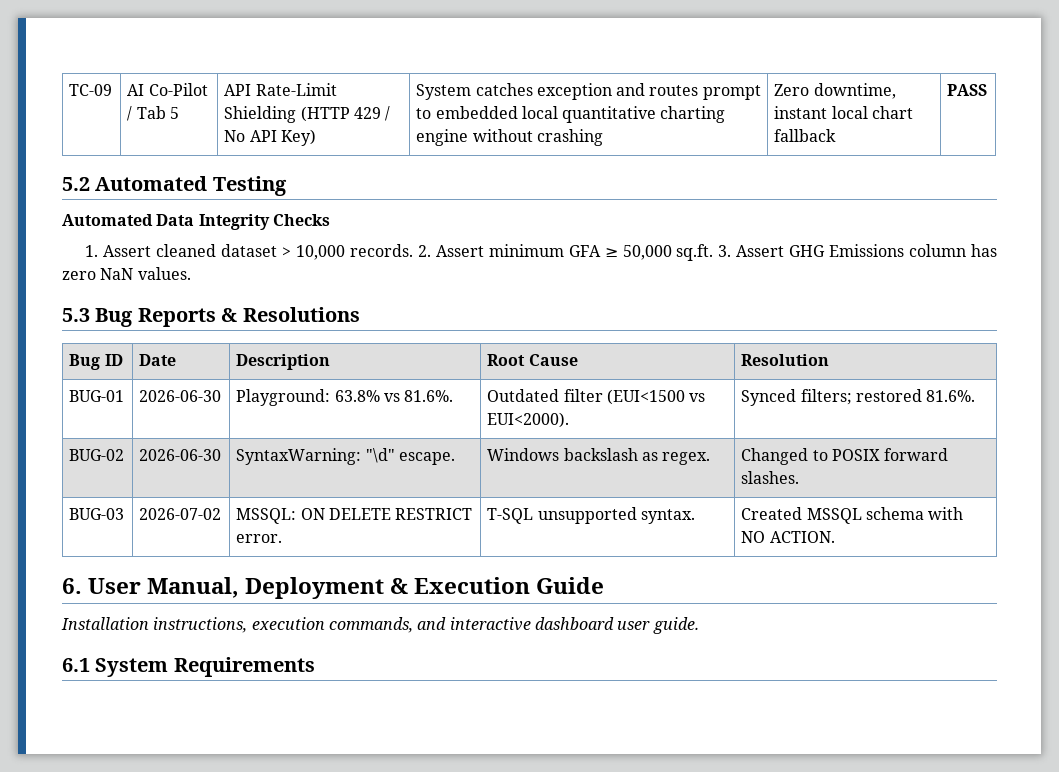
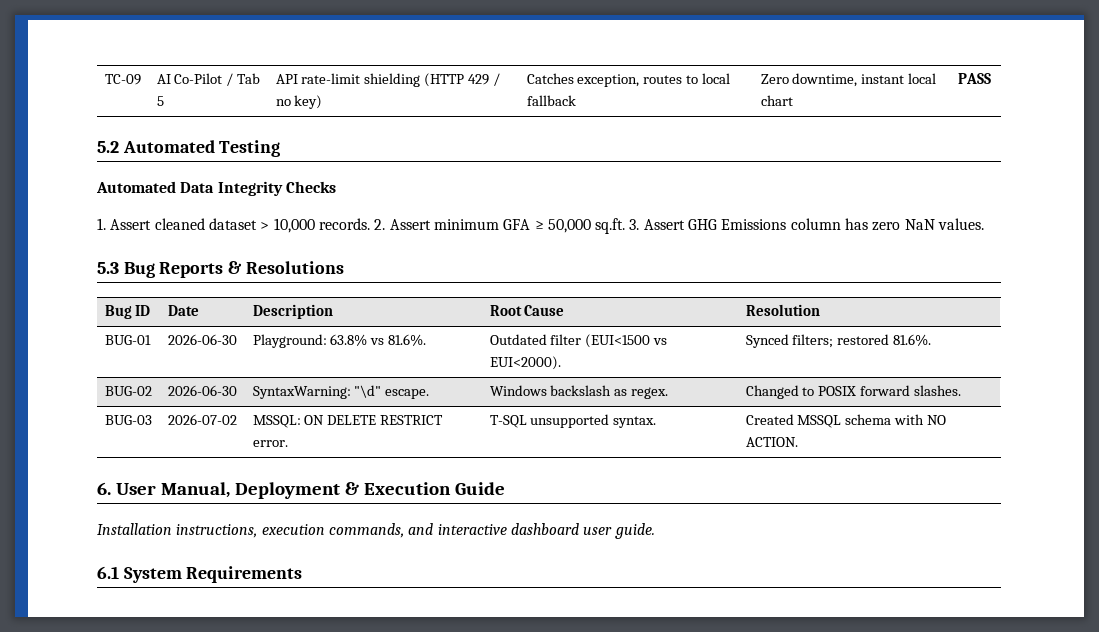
- TC-09 | AI Co-Pilot / Tab 5 | API Rate-Limit Shielding (HTTP 429 / No API Key) | System catches exception and routes prompt to embedded local quantitative charting engine without crashing | Zero downtime, instant local chart fallback | PASS
+ TC-09 | AI Co-Pilot / Tab 5 | API rate-limit shielding (HTTP 429 / no key) | Catches exception, routes to local fallback | Zero downtime, instant local chart | PASS

